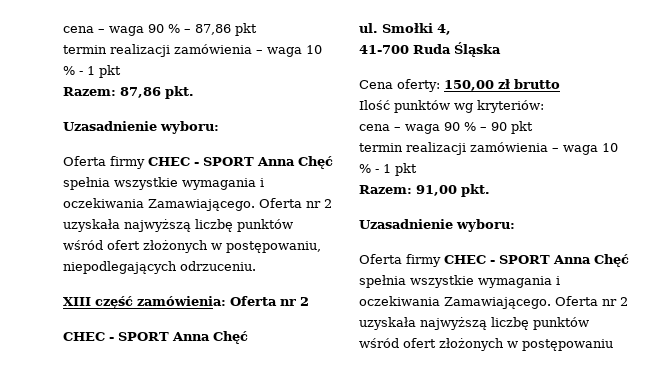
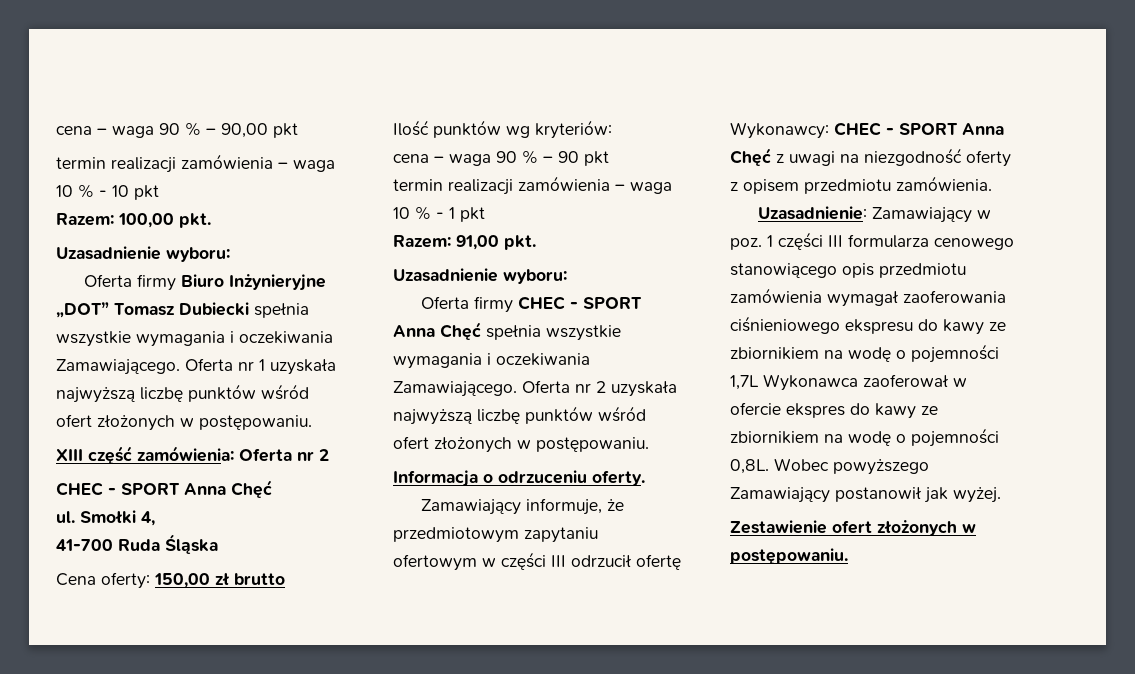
- cena – waga 90 % – 87,86 pkt
- termin realizacji zamówienia – waga 10 % - 1 pkt
- Razem: 87,86 pkt.
+ cena – waga 90 % – 90,00 pkt
+ termin realizacji zamówienia – waga 10 % - 10 pkt
+ Razem: 100,00 pkt.
  Uzasadnienie wyboru:
- Oferta firmy CHEC - SPORT Anna Chęć spełnia wszystkie wymagania i oczekiwania Zamawiającego. Oferta nr 2 uzyskała najwyższą liczbę punktów wśród ofert złożonych w postępowaniu, niepodlegających odrzuceniu.
+ Oferta firmy Biuro Inżynieryjne „DOT” Tomasz Dubiecki spełnia wszystkie wymagania i oczekiwania Zamawiającego. Oferta nr 1 uzyskała najwyższą liczbę punktów wśród ofert złożonych w postępowaniu.
- Oferta nr 2 uzyskała najwyższą liczbę punktów wśród ofert złożonych w postępowaniu
+ Oferta nr 2 uzyskała najwyższą liczbę punktów wśród ofert złożonych w postępowaniu.
+ Informacja o odrzuceniu oferty.
+ Zamawiający informuje, że przedmiotowym zapytaniu ofertowym w części III odrzucił ofertę Wykonawcy: CHEC - SPORT Anna Chęć z uwagi na niezgodność oferty z opisem przedmiotu zamówienia.
+ Uzasadnienie: Zamawiający w poz. 1 części III formularza cenowego stanowiącego opis przedmiotu zamówienia wymagał zaoferowania ciśnieniowego ekspresu do kawy ze zbiornikiem na wodę o pojemności 1,7L Wykonawca zaoferował w ofercie ekspres do kawy ze zbiornikiem na wodę o pojemności 0,8L. Wobec powyższego Zamawiający postanowił jak wyżej.
+ Zestawienie ofert złożonych w postępowaniu.

